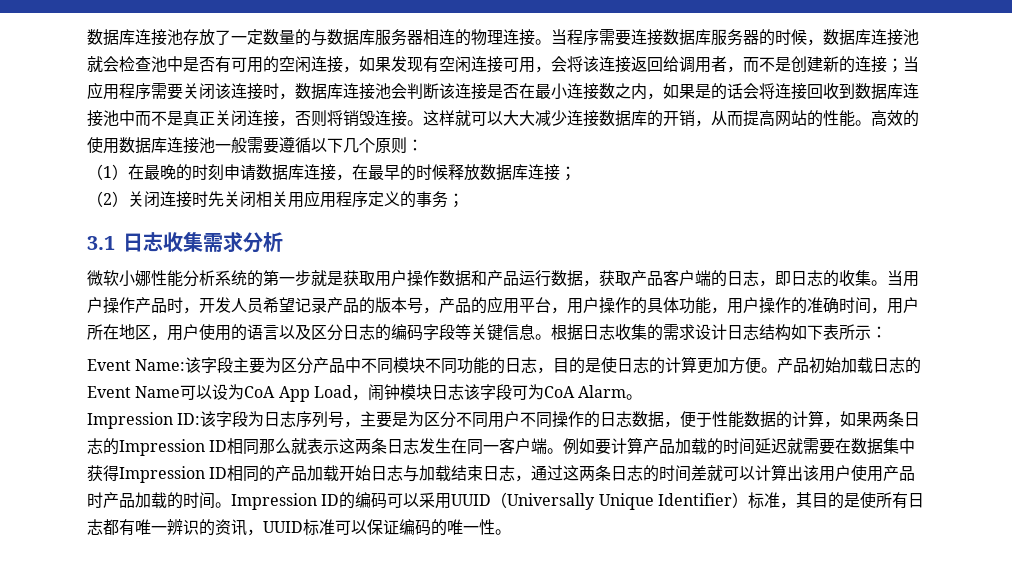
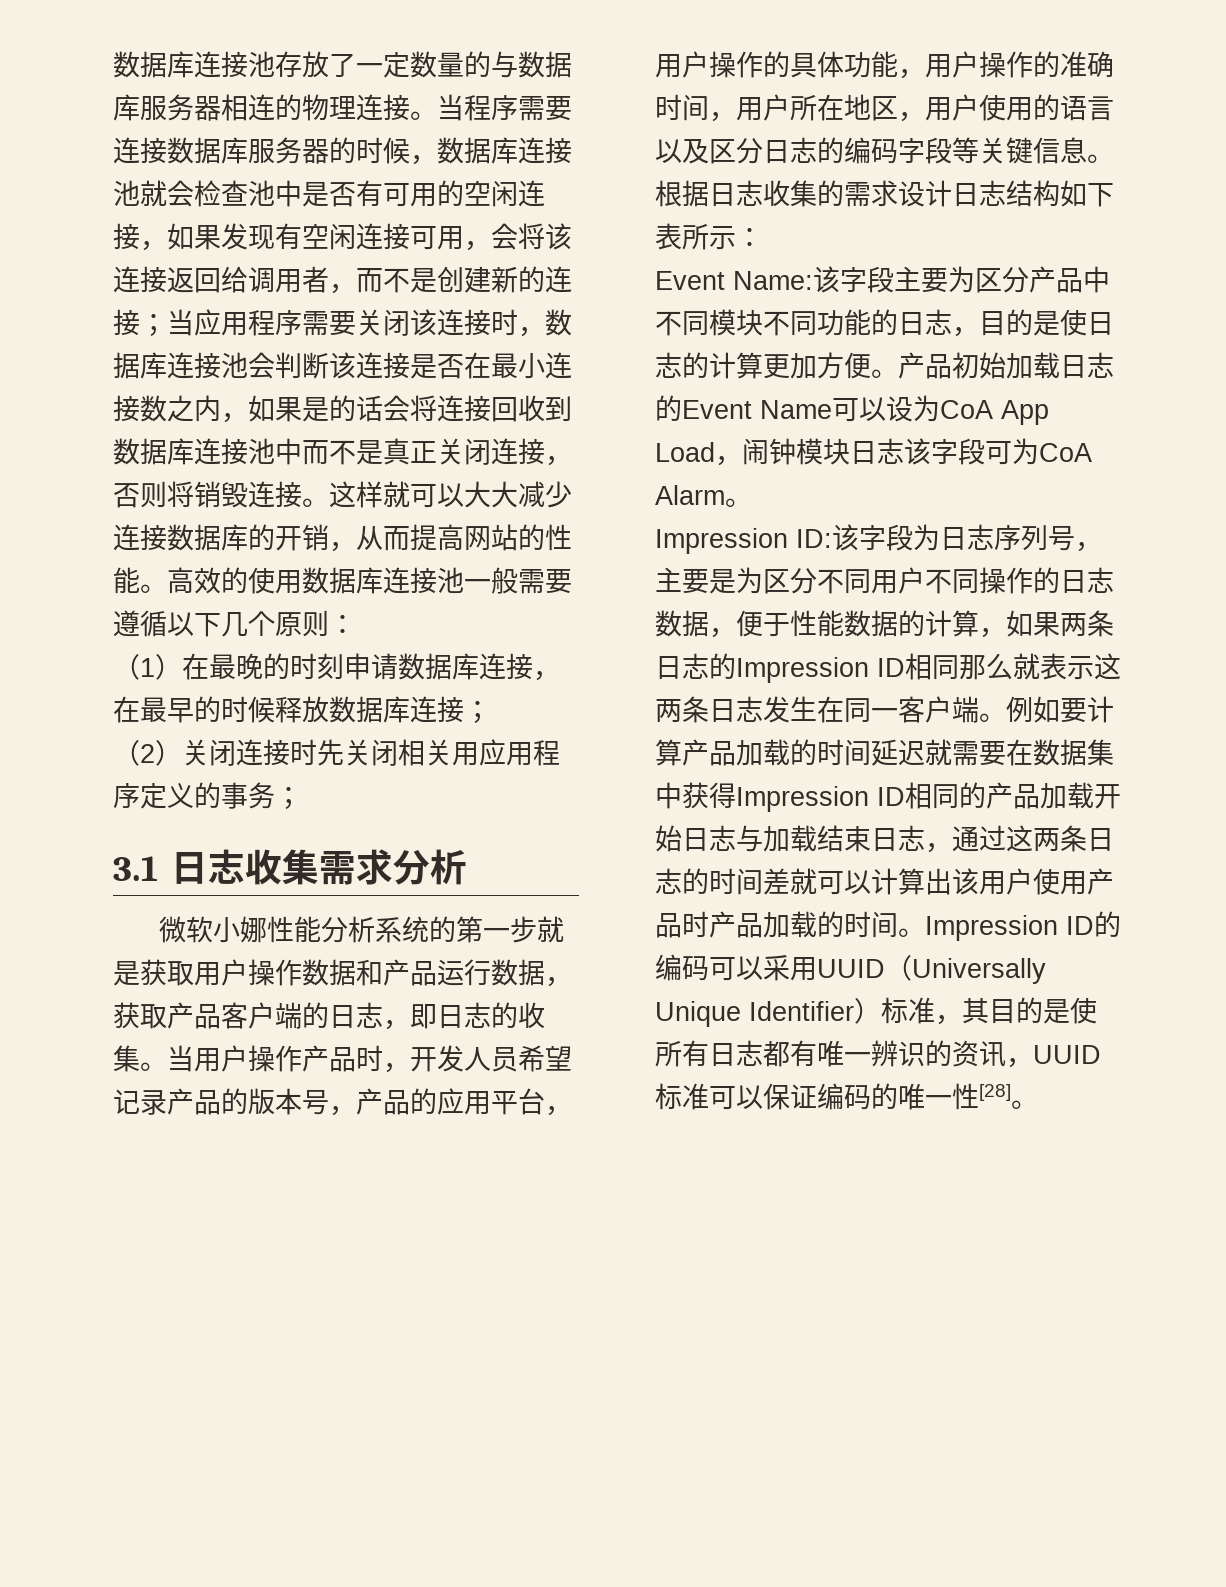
- Impression ID的编码可以采用UUID（Universally Unique Identifier）标准，其目的是使所有日志都有唯一辨识的资讯，UUID标准可以保证编码的唯一性。
+ Impression ID的编码可以采用UUID（Universally Unique Identifier）标准，其目的是使所有日志都有唯一辨识的资讯，UUID标准可以保证编码的唯一性[28]。

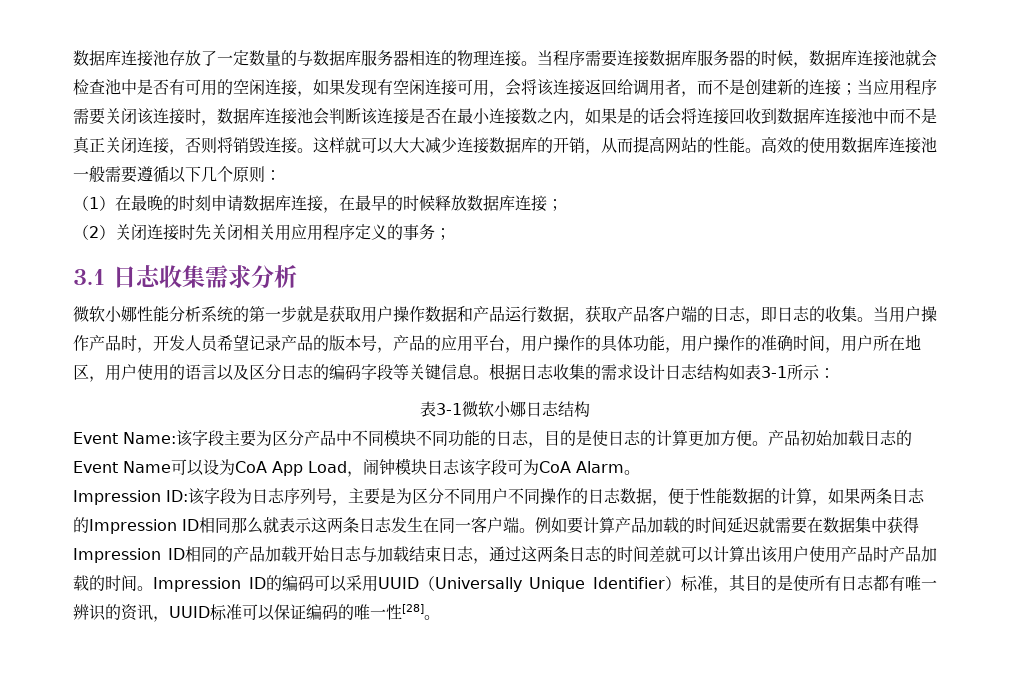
- 根据日志收集的需求设计日志结构如下表所示：
+ 根据日志收集的需求设计日志结构如表3-1所示：
+ 表3-1微软小娜日志结构

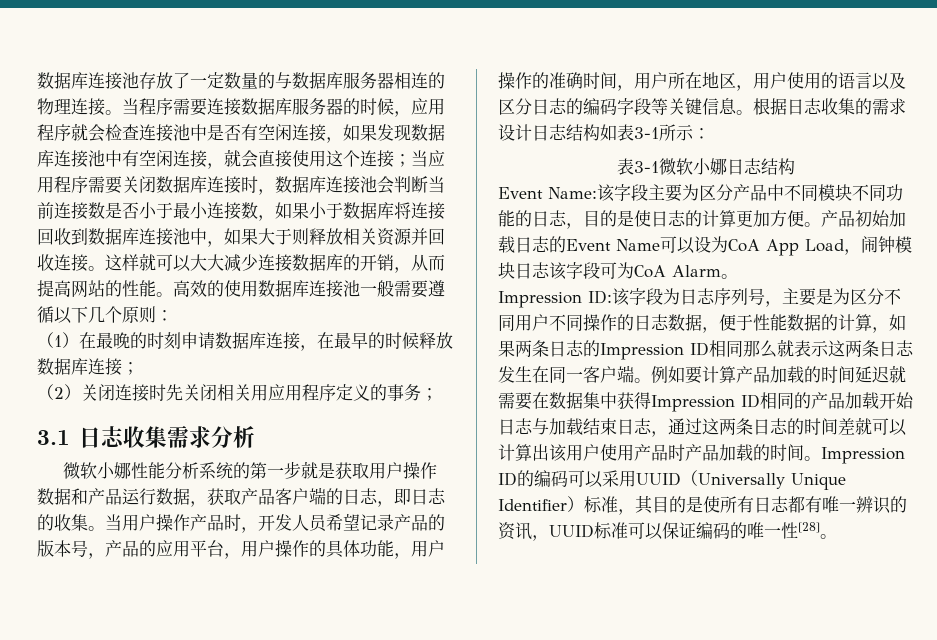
- 当程序需要连接数据库服务器的时候，数据库连接池就会检查池中是否有可用的空闲连接，如果发现有空闲连接可用，会将该连接返回给调用者，而不是创建新的连接；当应用程序需要关闭该连接时，数据库连接池会判断该连接是否在最小连接数之内，如果是的话会将连接回收到数据库连接池中而不是真正关闭连接，否则将销毁连接。
+ 当程序需要连接数据库服务器的时候，应用程序就会检查连接池中是否有空闲连接，如果发现数据库连接池中有空闲连接，就会直接使用这个连接；当应用程序需要关闭数据库连接时，数据库连接池会判断当前连接数是否小于最小连接数，如果小于数据库将连接回收到数据库连接池中，如果大于则释放相关资源并回收连接。

